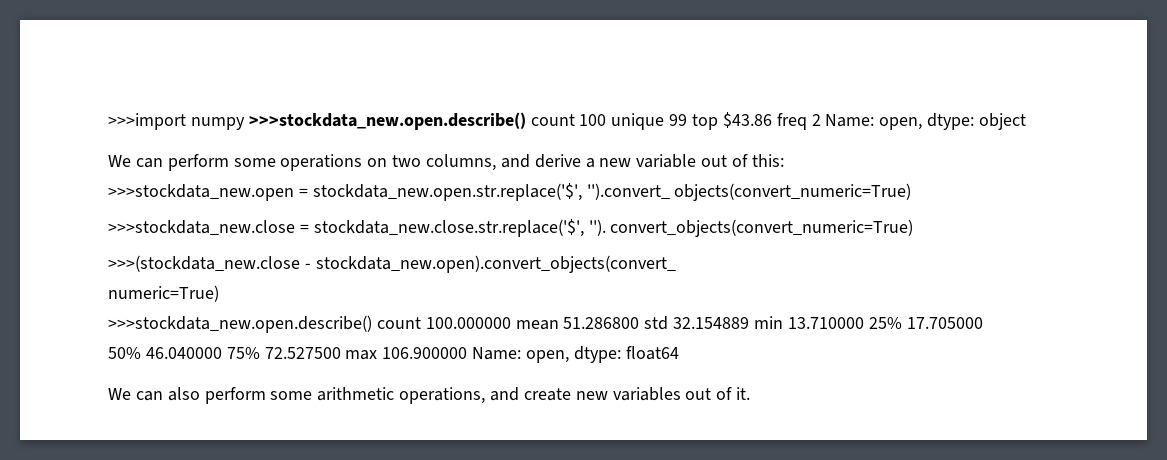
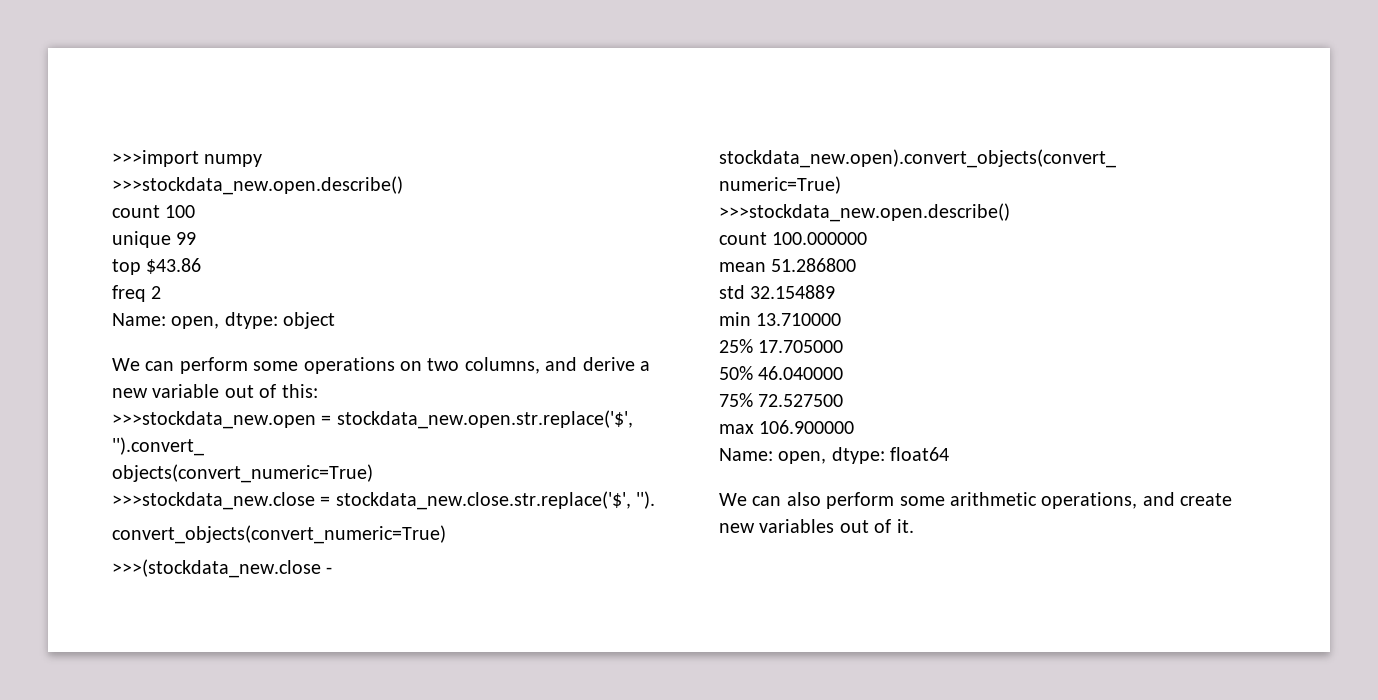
- >>>import numpy >>>stockdata_new.open.describe() count 100 unique 99 top $43.86 freq 2 Name: open, dtype: object
+ >>>import numpy
+ >>>stockdata_new.open.describe()
+ count 100
+ unique 99
+ top $43.86
+ freq 2
+ Name: open, dtype: object
- >>>stockdata_new.open = stockdata_new.open.str.replace('$', '').convert_ objects(convert_numeric=True)
+ >>>stockdata_new.open = stockdata_new.open.str.replace('$', '').convert_
+ objects(convert_numeric=True)
- >>>stockdata_new.close = stockdata_new.close.str.replace('$', ''). convert_objects(convert_numeric=True)
+ >>>stockdata_new.close = stockdata_new.close.str.replace('$', '').
+ convert_objects(convert_numeric=True)
  numeric=True)
- >>>stockdata_new.open.describe() count 100.000000 mean 51.286800 std 32.154889 min 13.710000 25% 17.705000
+ >>>stockdata_new.open.describe()
+ count 100.000000
+ mean 51.286800
+ std 32.154889
+ min 13.710000
+ 25% 17.705000
- 50% 46.040000 75% 72.527500 max 106.900000 Name: open, dtype: float64
+ 50% 46.040000
+ 75% 72.527500
+ max 106.900000
+ Name: open, dtype: float64

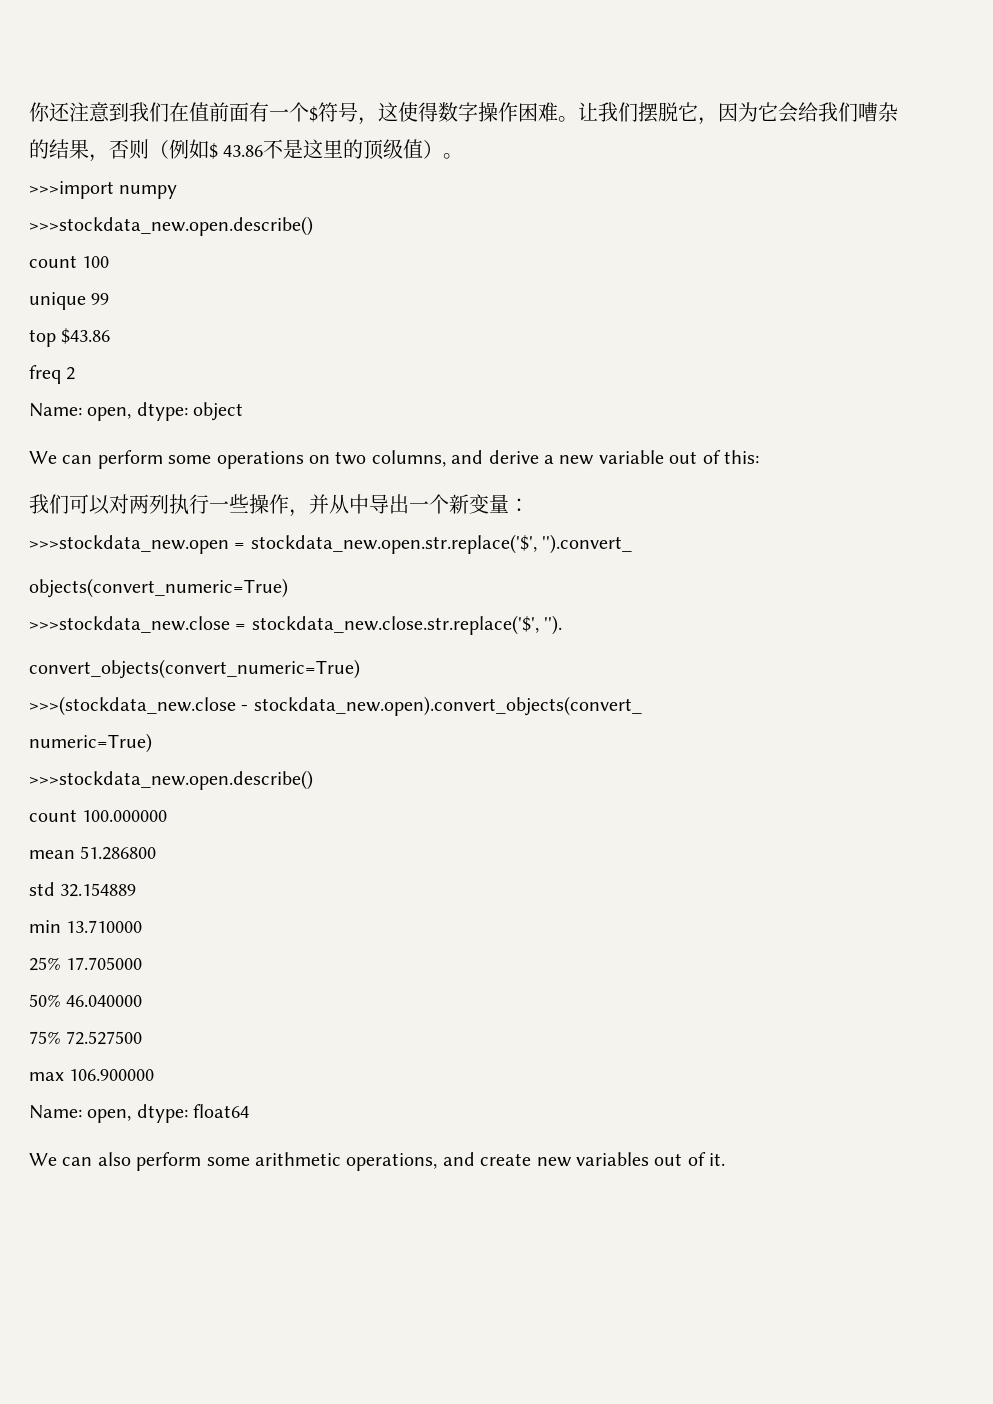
+ 你还注意到我们在值前面有一个$符号，这使得数字操作困难。让我们摆脱它，因为它会给我们嘈杂的结果，否则（例如$ 43.86不是这里的顶级值）。
+ 我们可以对两列执行一些操作，并从中导出一个新变量：

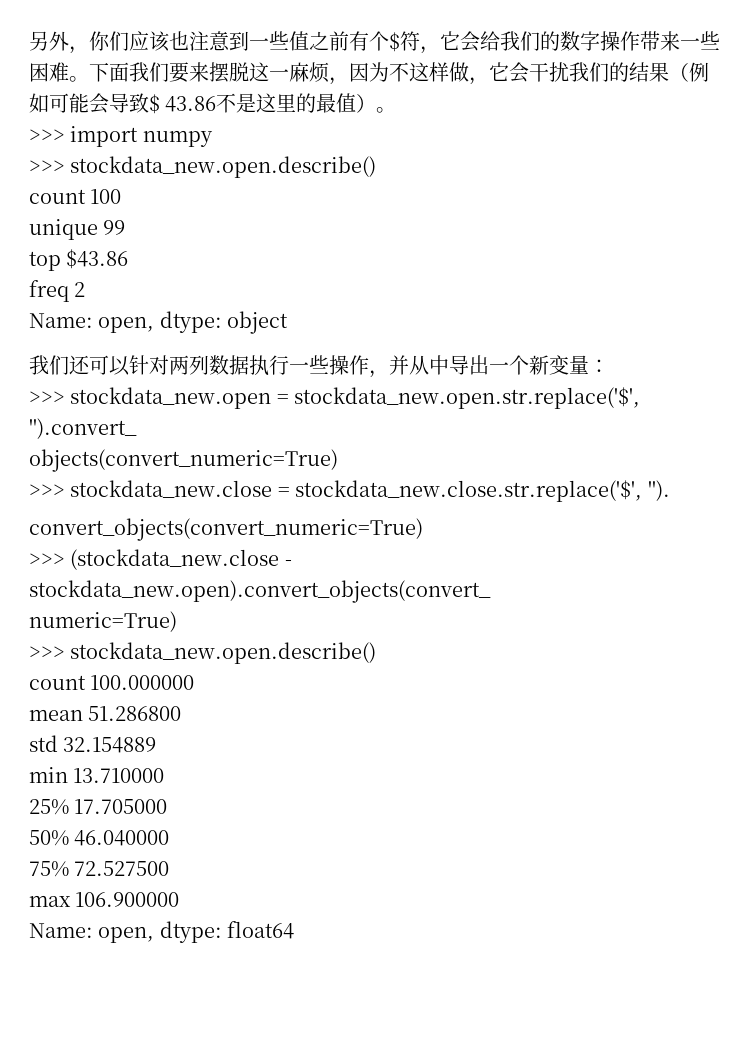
- 你还注意到我们在值前面有一个$符号，这使得数字操作困难。让我们摆脱它，因为它会给我们嘈杂的结果，否则（例如$ 43.86不是这里的顶级值）。
+ 另外，你们应该也注意到一些值之前有个$符，它会给我们的数字操作带来一些困难。下面我们要来摆脱这一麻烦，因为不这样做，它会干扰我们的结果（例如可能会导致$ 43.86不是这里的最值）。
- >>>import numpy
- >>>stockdata_new.open.describe()
+ >>> import numpy
+ >>> stockdata_new.open.describe()
- We can perform some operations on two columns, and derive a new variable out of this:
- 我们可以对两列执行一些操作，并从中导出一个新变量：
+ 我们还可以针对两列数据执行一些操作，并从中导出一个新变量：
- >>>stockdata_new.open = stockdata_new.open.str.replace('$', '').convert_
+ >>> stockdata_new.open = stockdata_new.open.str.replace('$', '').convert_
- >>>stockdata_new.close = stockdata_new.close.str.replace('$', '').
+ >>> stockdata_new.close = stockdata_new.close.str.replace('$', '').
- >>>(stockdata_new.close - stockdata_new.open).convert_objects(convert_
+ >>> (stockdata_new.close - stockdata_new.open).convert_objects(convert_
  numeric=True)
- >>>stockdata_new.open.describe()
+ >>> stockdata_new.open.describe()
- We can also perform some arithmetic operations, and create new variables out of it.

